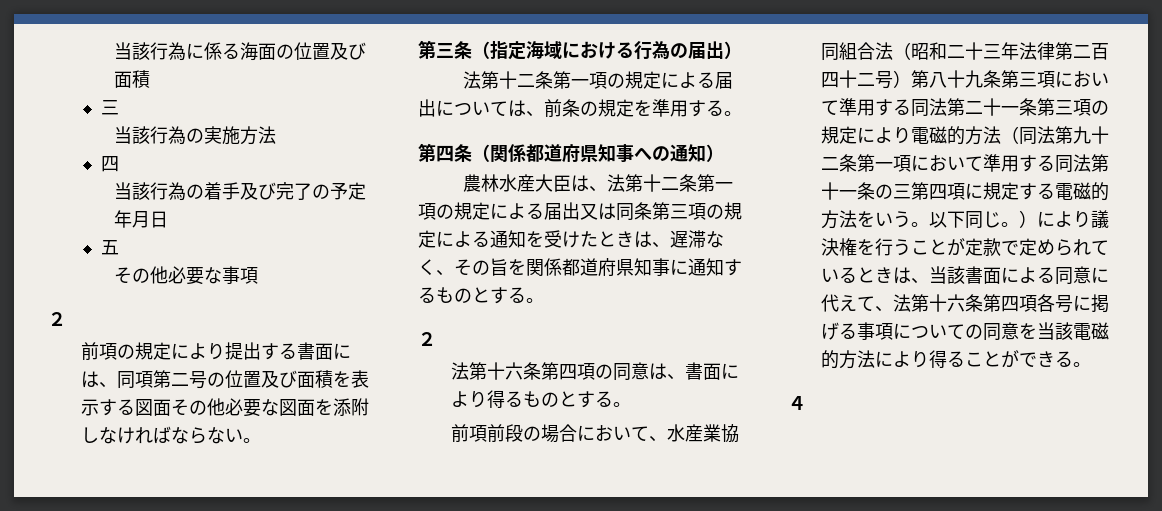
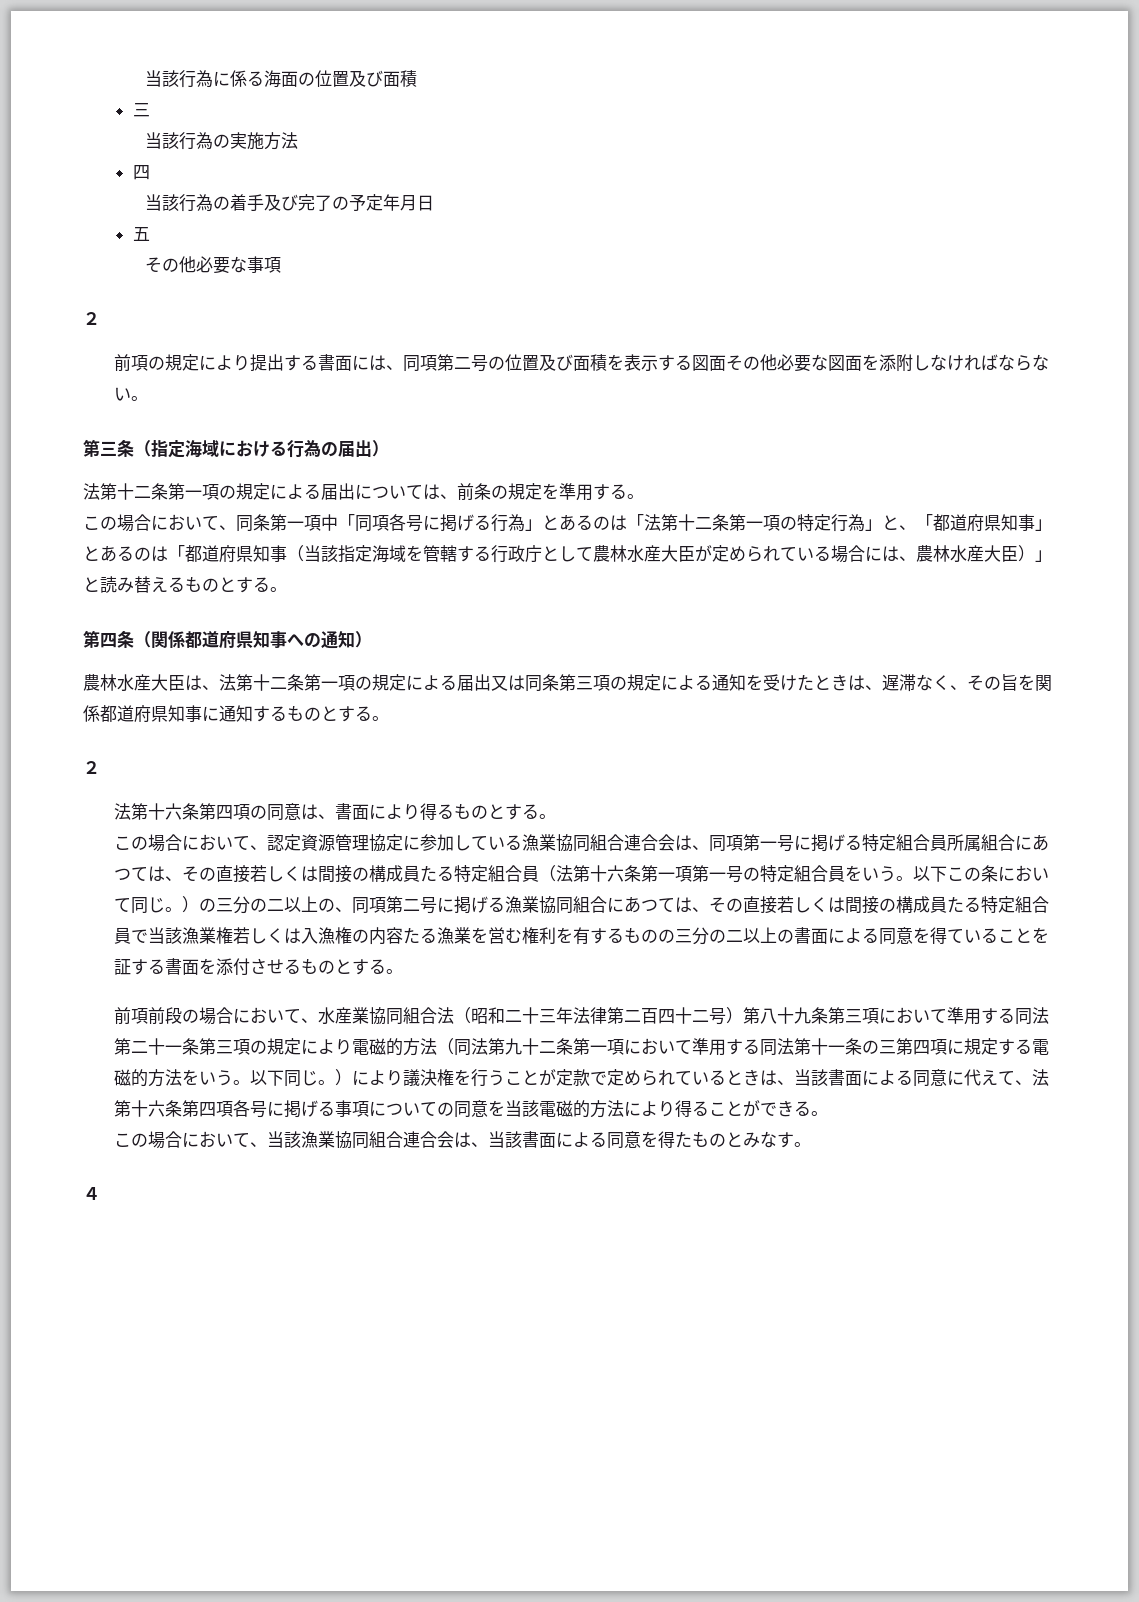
+ この場合において、同条第一項中「同項各号に掲げる行為」とあるのは「法第十二条第一項の特定行為」と、「都道府県知事」とあるのは「都道府県知事（当該指定海域を管轄する行政庁として農林水産大臣が定められている場合には、農林水産大臣）」と読み替えるものとする。
+ この場合において、認定資源管理協定に参加している漁業協同組合連合会は、同項第一号に掲げる特定組合員所属組合にあつては、その直接若しくは間接の構成員たる特定組合員（法第十六条第一項第一号の特定組合員をいう。以下この条において同じ。）の三分の二以上の、同項第二号に掲げる漁業協同組合にあつては、その直接若しくは間接の構成員たる特定組合員で当該漁業権若しくは入漁権の内容たる漁業を営む権利を有するものの三分の二以上の書面による同意を得ていることを証する書面を添付させるものとする。
+ この場合において、当該漁業協同組合連合会は、当該書面による同意を得たものとみなす。

